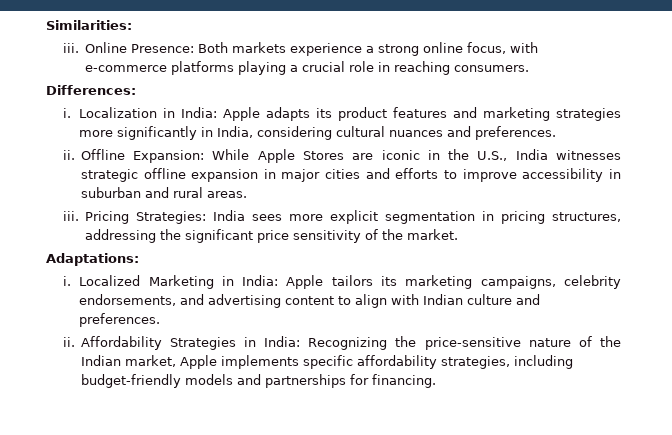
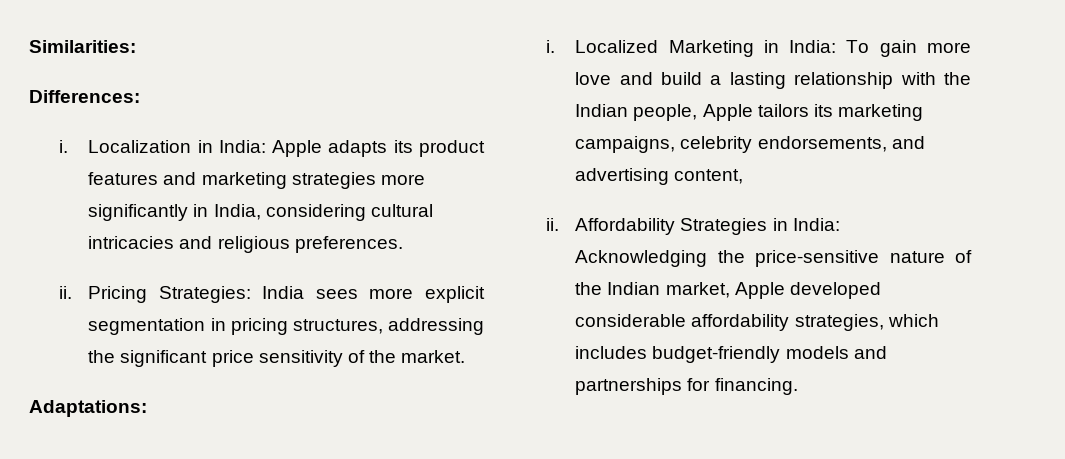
- iii. Online Presence: Both markets experience a strong online focus, with e-commerce platforms playing a crucial role in reaching consumers.
- Localization in India: Apple adapts its product features and marketing strategies more significantly in India, considering cultural nuances and preferences.
- ii. Offline Expansion: While Apple Stores are iconic in the U.S., India witnesses strategic offline expansion in major cities and efforts to improve accessibility in suburban and rural areas.
- iii.
+ Localization in India: Apple adapts its product features and marketing strategies more significantly in India, considering cultural intricacies and religious preferences.
+ ii.
- Localized Marketing in India: Apple tailors its marketing campaigns, celebrity endorsements, and advertising content to align with Indian culture and preferences.
+ Localized Marketing in India: To gain more love and build a lasting relationship with the Indian people, Apple tailors its marketing campaigns, celebrity endorsements, and advertising content,
- Affordability Strategies in India: Recognizing the price-sensitive nature of the Indian market, Apple implements specific affordability strategies, including budget-friendly models and partnerships for financing.
+ Affordability Strategies in India: Acknowledging the price-sensitive nature of the Indian market, Apple developed considerable affordability strategies, which includes budget-friendly models and partnerships for financing.

